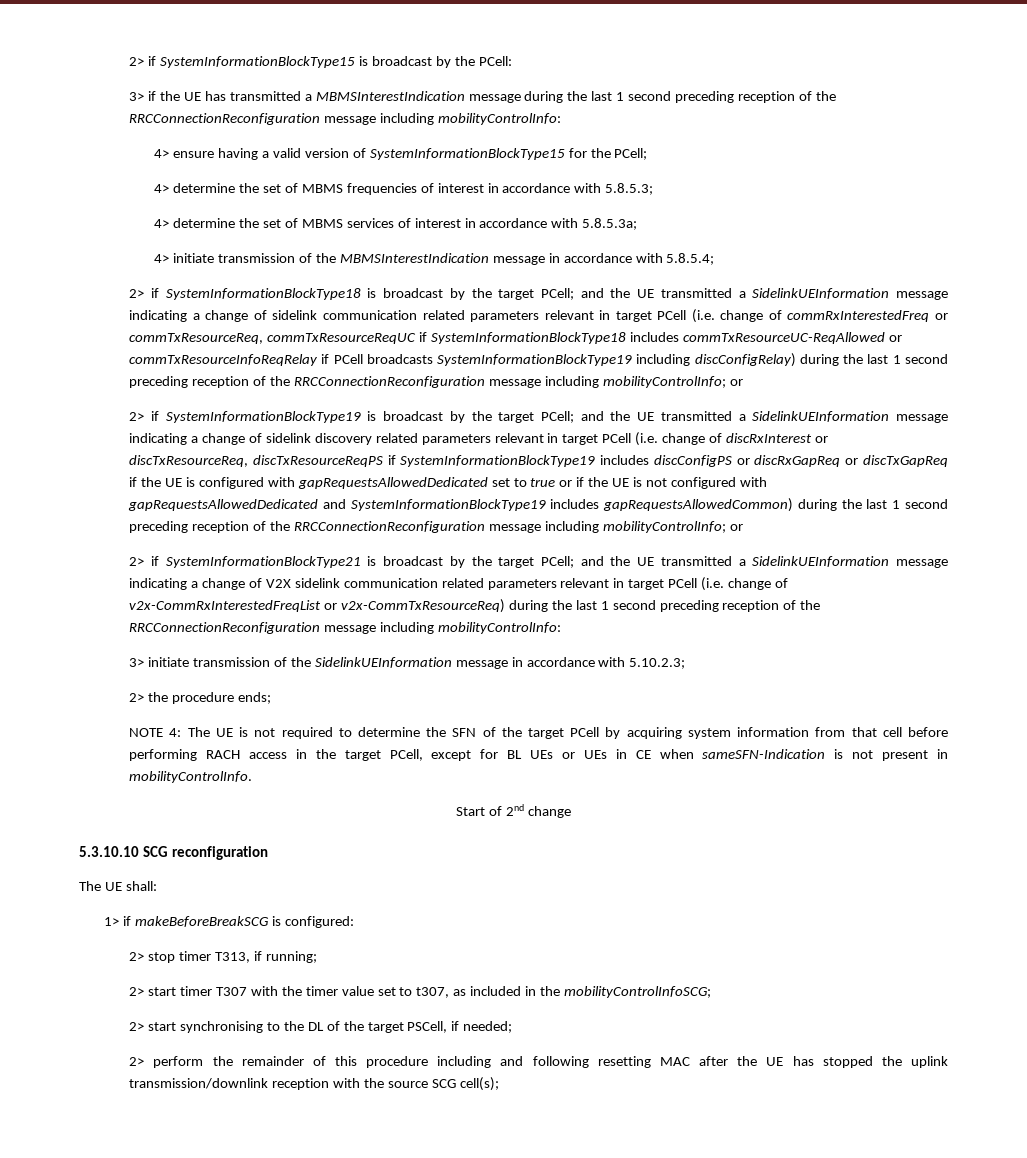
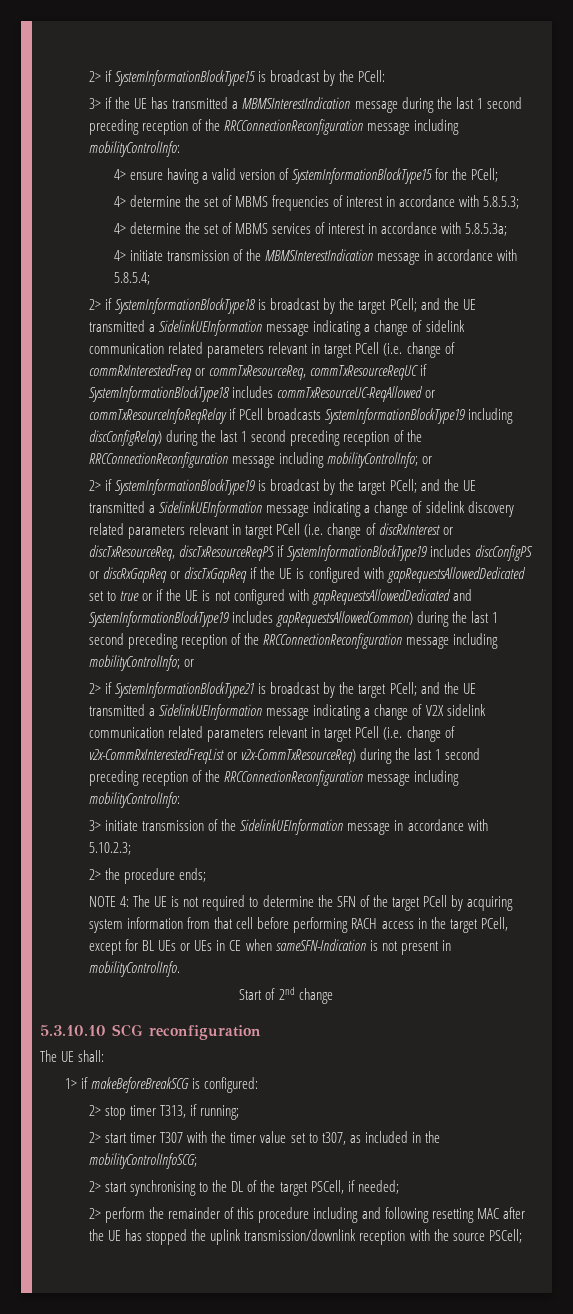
- 2> perform the remainder of this procedure including and following resetting MAC after the UE has stopped the uplink transmission/downlink reception with the source SCG cell(s);
+ 2> perform the remainder of this procedure including and following resetting MAC after the UE has stopped the uplink transmission/downlink reception with the source PSCell;

